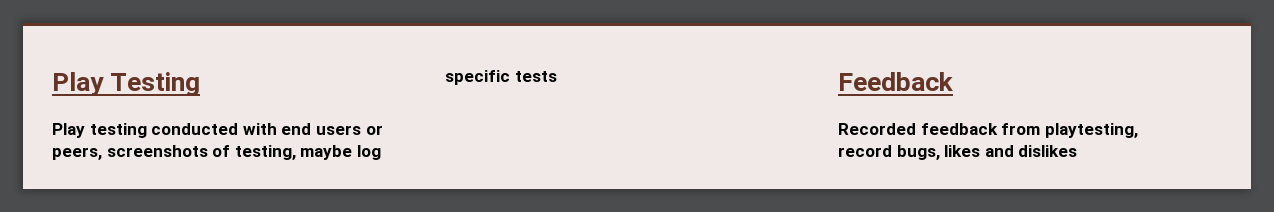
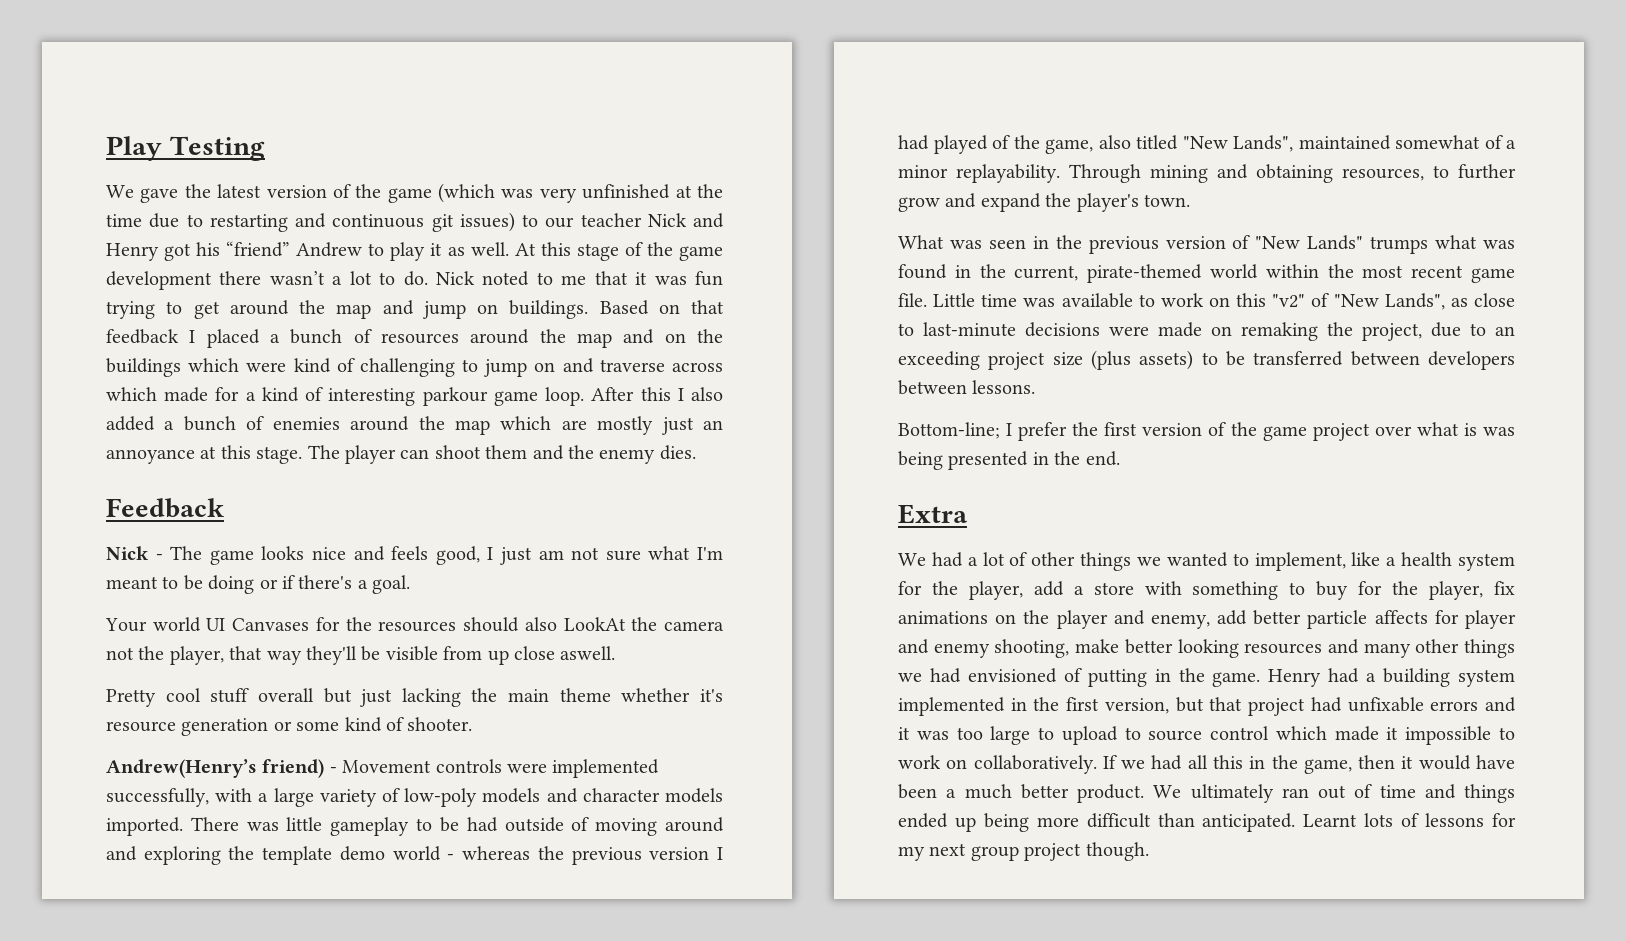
- Play testing conducted with end users or peers, screenshots of testing, maybe log specific tests
+ We gave the latest version of the game (which was very unfinished at the time due to restarting and continuous git issues) to our teacher Nick and Henry got his “friend” Andrew to play it as well. At this stage of the game development there wasn’t a lot to do. Nick noted to me that it was fun trying to get around the map and jump on buildings. Based on that feedback I placed a bunch of resources around the map and on the buildings which were kind of challenging to jump on and traverse across which made for a kind of interesting parkour game loop. After this I also added a bunch of enemies around the map which are mostly just an annoyance at this stage. The player can shoot them and the enemy dies.
  Feedback
- Recorded feedback from playtesting, record bugs, likes and dislikes
+ Nick - The game looks nice and feels good, I just am not sure what I'm meant to be doing or if there's a goal.
+ Your world UI Canvases for the resources should also LookAt the camera not the player, that way they'll be visible from up close aswell.
+ Pretty cool stuff overall but just lacking the main theme whether it's resource generation or some kind of shooter.
+ Andrew(Henry’s friend) - Movement controls were implemented successfully, with a large variety of low-poly models and character models imported. There was little gameplay to be had outside of moving around and exploring the template demo world - whereas the previous version I had played of the game, also titled "New Lands", maintained somewhat of a minor replayability. Through mining and obtaining resources, to further grow and expand the player's town.
+ What was seen in the previous version of "New Lands" trumps what was found in the current, pirate-themed world within the most recent game file. Little time was available to work on this "v2" of "New Lands", as close to last-minute decisions were made on remaking the project, due to an exceeding project size (plus assets) to be transferred between developers between lessons.
+ Bottom-line; I prefer the first version of the game project over what is was being presented in the end.
+ Extra
+ We had a lot of other things we wanted to implement, like a health system for the player, add a store with something to buy for the player, fix animations on the player and enemy, add better particle affects for player and enemy shooting, make better looking resources and many other things we had envisioned of putting in the game. Henry had a building system implemented in the first version, but that project had unfixable errors and it was too large to upload to source control which made it impossible to work on collaboratively. If we had all this in the game, then it would have been a much better product. We ultimately ran out of time and things ended up being more difficult than anticipated. Learnt lots of lessons for my next group project though.

